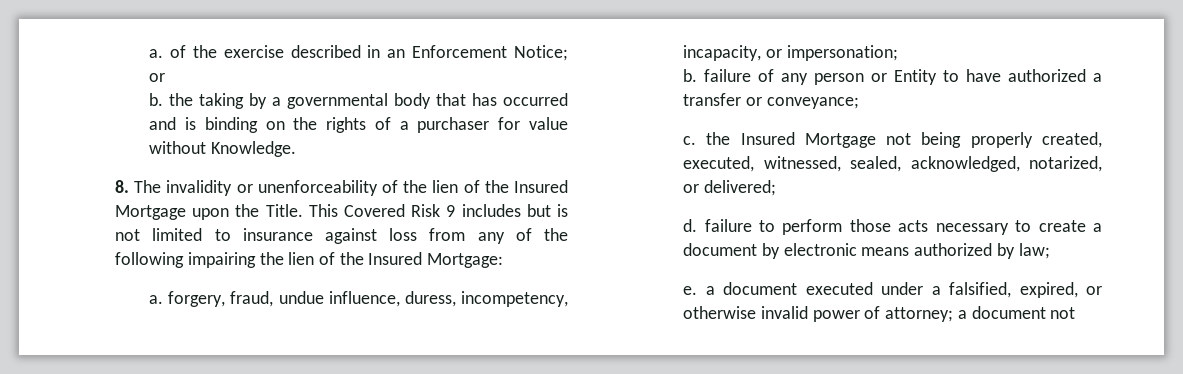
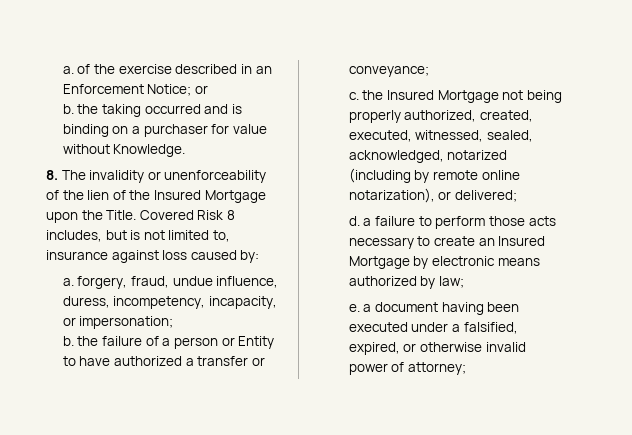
- b. the taking by a governmental body that has occurred and is binding on the rights of a purchaser for value without Knowledge.
+ b. the taking occurred and is binding on a purchaser for value without Knowledge.
- This Covered Risk 9 includes but is not limited to insurance against loss from any of the following impairing the lien of the Insured Mortgage:
+ Covered Risk 8 includes, but is not limited to, insurance against loss caused by:
- b. failure of any person or Entity to have authorized a transfer or conveyance;
+ b. the failure of a person or Entity to have authorized a transfer or conveyance;
- c. the Insured Mortgage not being properly created, executed, witnessed, sealed, acknowledged, notarized, or delivered;
+ c. the Insured Mortgage not being properly authorized, created, executed, witnessed, sealed, acknowledged, notarized (including by remote online notarization), or delivered;
- d. failure to perform those acts necessary to create a document by electronic means authorized by law;
+ d. a failure to perform those acts necessary to create an Insured Mortgage by electronic means authorized by law;
- e. a document executed under a falsified, expired, or otherwise invalid power of attorney; a document not
+ e. a document having been executed under a falsified, expired, or otherwise invalid power of attorney;

